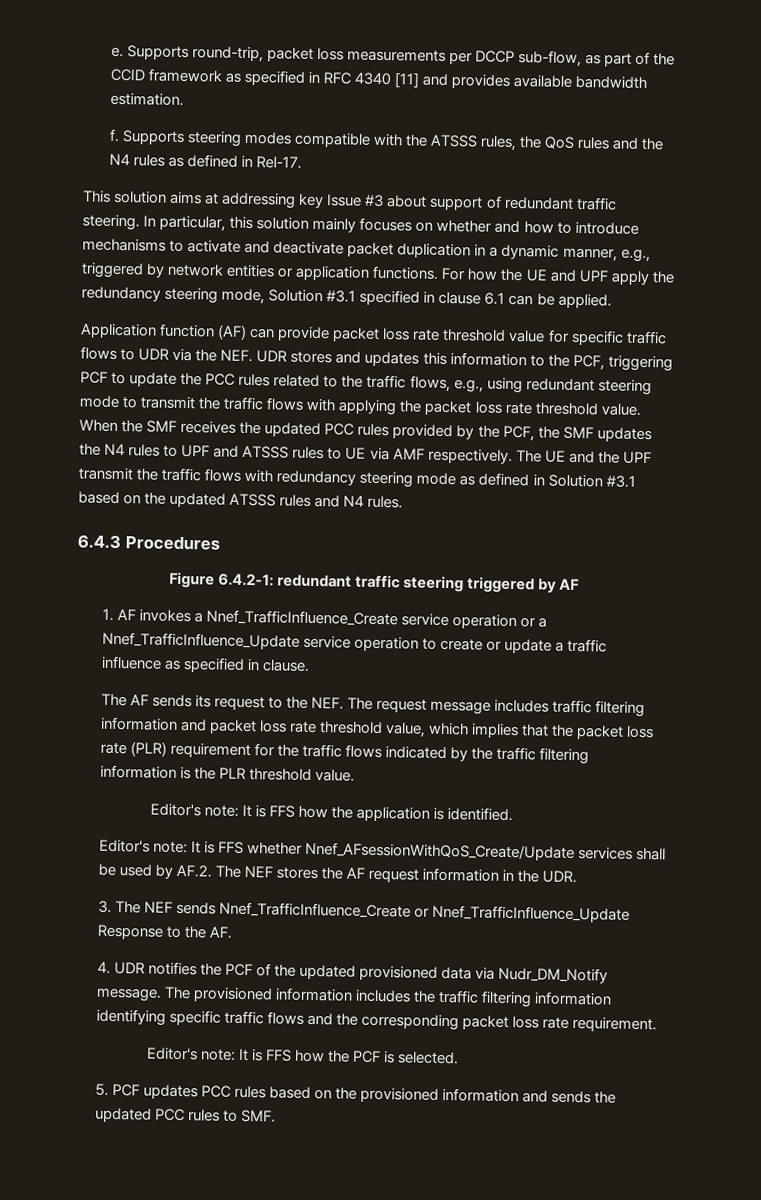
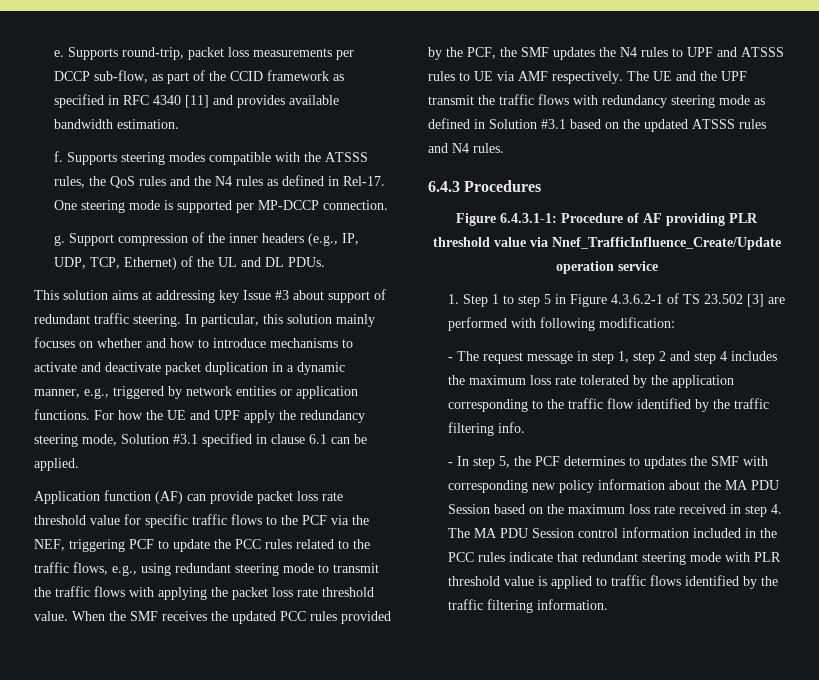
+ One steering mode is supported per MP-DCCP connection.
+ g. Support compression of the inner headers (e.g., IP, UDP, TCP, Ethernet) of the UL and DL PDUs.
- Application function (AF) can provide packet loss rate threshold value for specific traffic flows to UDR via the NEF. UDR stores and updates this information to the PCF, triggering PCF to update the PCC rules related to the traffic flows, e.g., using redundant steering mode to transmit the traffic flows with applying the packet loss rate threshold value.
+ Application function (AF) can provide packet loss rate threshold value for specific traffic flows to the PCF via the NEF, triggering PCF to update the PCC rules related to the traffic flows, e.g., using redundant steering mode to transmit the traffic flows with applying the packet loss rate threshold value.
- Figure 6.4.2-1: redundant traffic steering triggered by AF
- 1. AF invokes a Nnef_TrafficInfluence_Create service operation or a Nnef_TrafficInfluence_Update service operation to create or update a traffic influence as specified in clause.
- The AF sends its request to the NEF. The request message includes traffic filtering information and packet loss rate threshold value, which implies that the packet loss rate (PLR) requirement for the traffic flows indicated by the traffic filtering information is the PLR threshold value.
- Editor's note: It is FFS how the application is identified.
- Editor's note: It is FFS whether Nnef_AFsessionWithQoS_Create/Update services shall be used by AF.2. The NEF stores the AF request information in the UDR.
- 3. The NEF sends Nnef_TrafficInfluence_Create or Nnef_TrafficInfluence_Update Response to the AF.
- 4. UDR notifies the PCF of the updated provisioned data via Nudr_DM_Notify message. The provisioned information includes the traffic filtering information identifying specific traffic flows and the corresponding packet loss rate requirement.
- Editor's note: It is FFS how the PCF is selected.
- 5. PCF updates PCC rules based on the provisioned information and sends the updated PCC rules to SMF.
+ Figure 6.4.3.1-1: Procedure of AF providing PLR threshold value via Nnef_TrafficInfluence_Create/Update operation service
+ 1. Step 1 to step 5 in Figure 4.3.6.2-1 of TS 23.502 [3] are performed with following modification:
+ - The request message in step 1, step 2 and step 4 includes the maximum loss rate tolerated by the application corresponding to the traffic flow identified by the traffic filtering info.
+ - In step 5, the PCF determines to updates the SMF with corresponding new policy information about the MA PDU Session based on the maximum loss rate received in step 4. The MA PDU Session control information included in the PCC rules indicate that redundant steering mode with PLR threshold value is applied to traffic flows identified by the traffic filtering information.

